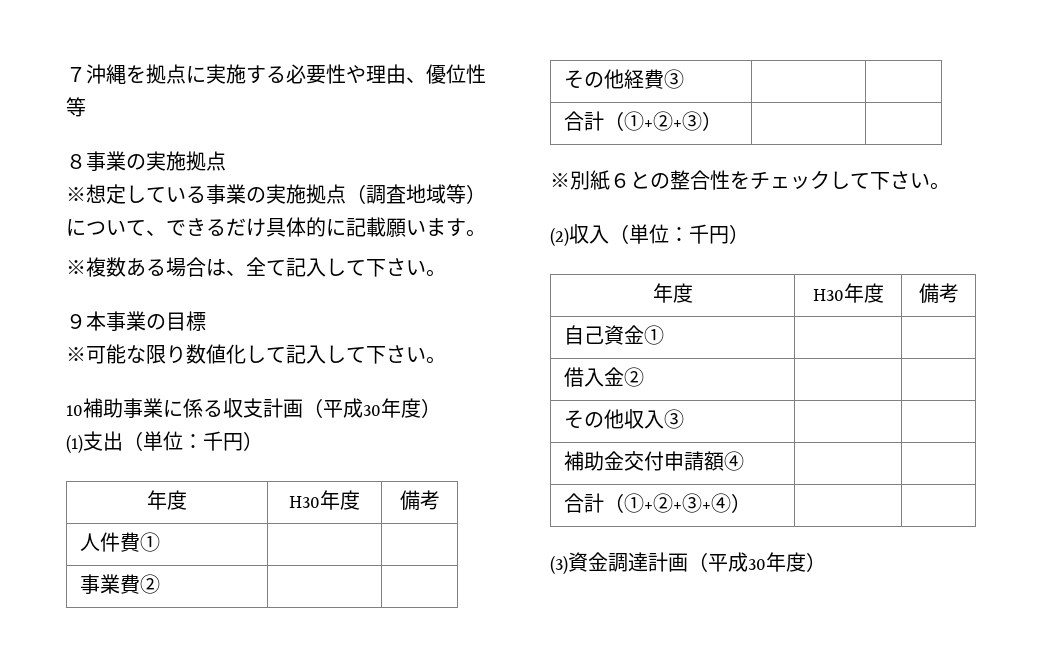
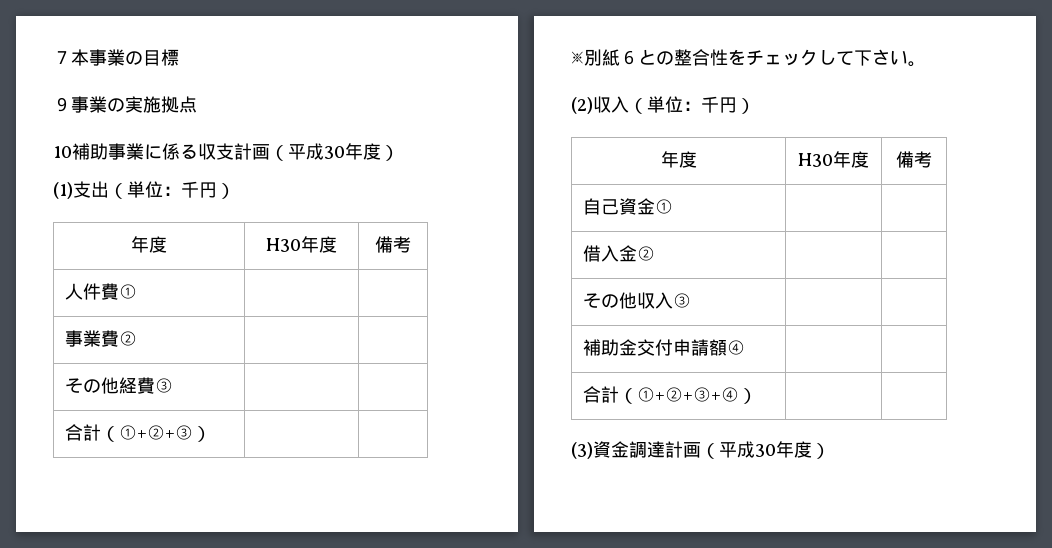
- ７沖縄を拠点に実施する必要性や理由、優位性等
- ８事業の実施拠点
- ※想定している事業の実施拠点（調査地域等）について、できるだけ具体的に記載願います。
- ※複数ある場合は、全て記入して下さい。
- ９本事業の目標
- ※可能な限り数値化して記入して下さい。
+ ７本事業の目標
+ ９事業の実施拠点

